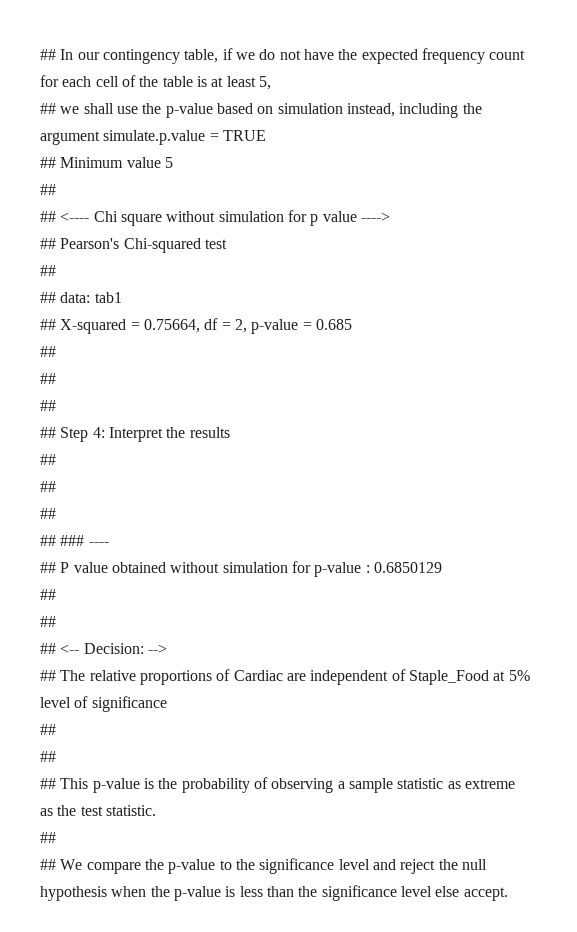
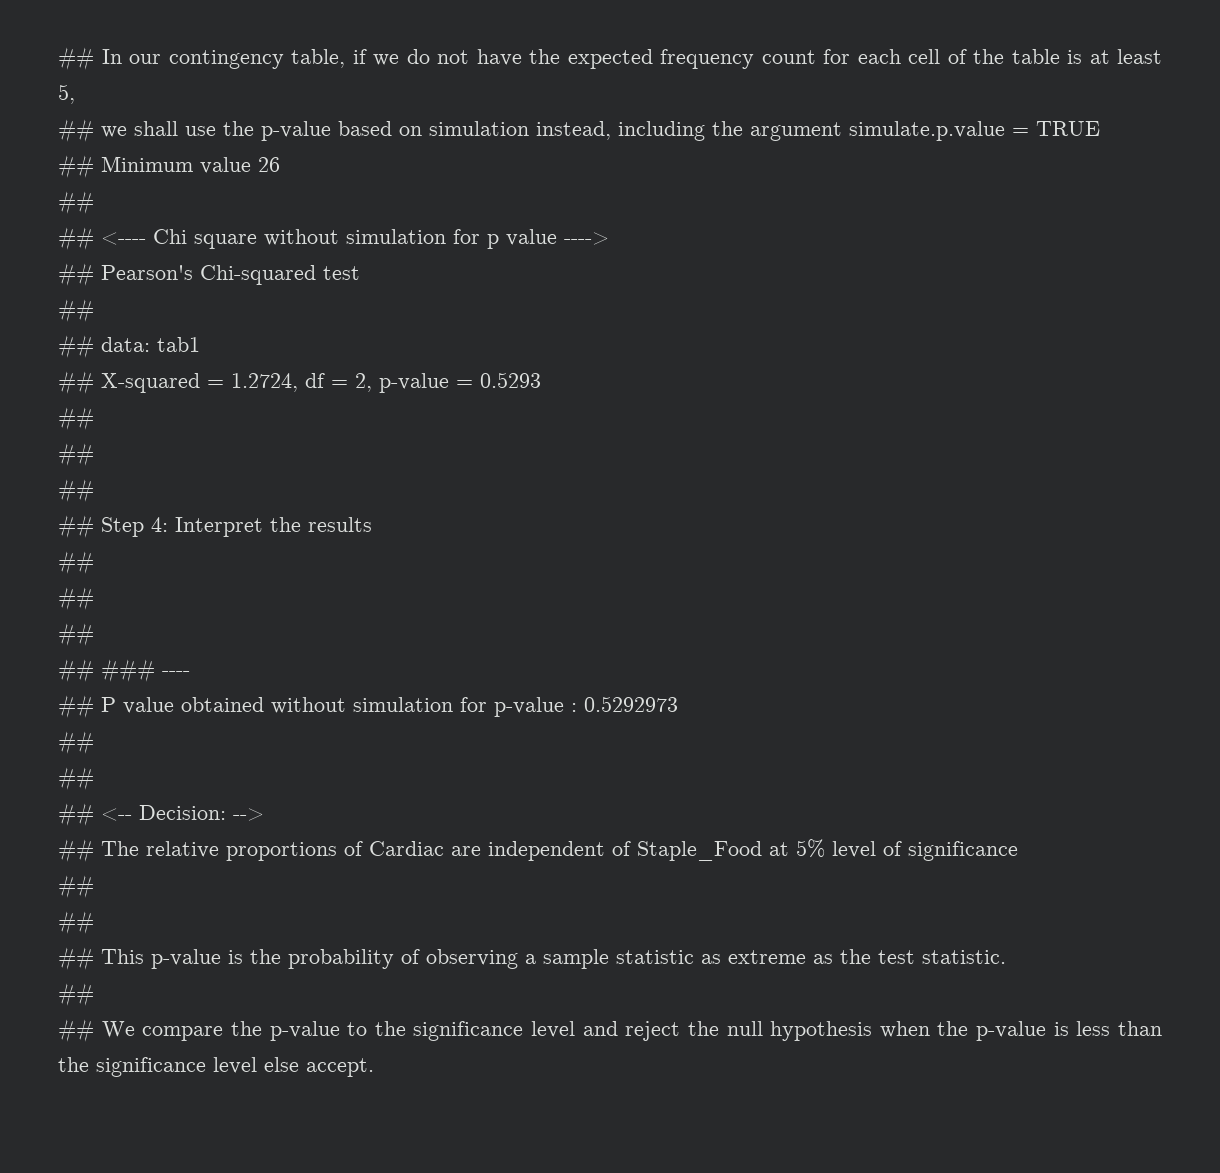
- ## Minimum value 5
+ ## Minimum value 26
- ## X-squared = 0.75664, df = 2, p-value = 0.685
+ ## X-squared = 1.2724, df = 2, p-value = 0.5293
- ## P value obtained without simulation for p-value : 0.6850129
+ ## P value obtained without simulation for p-value : 0.5292973

